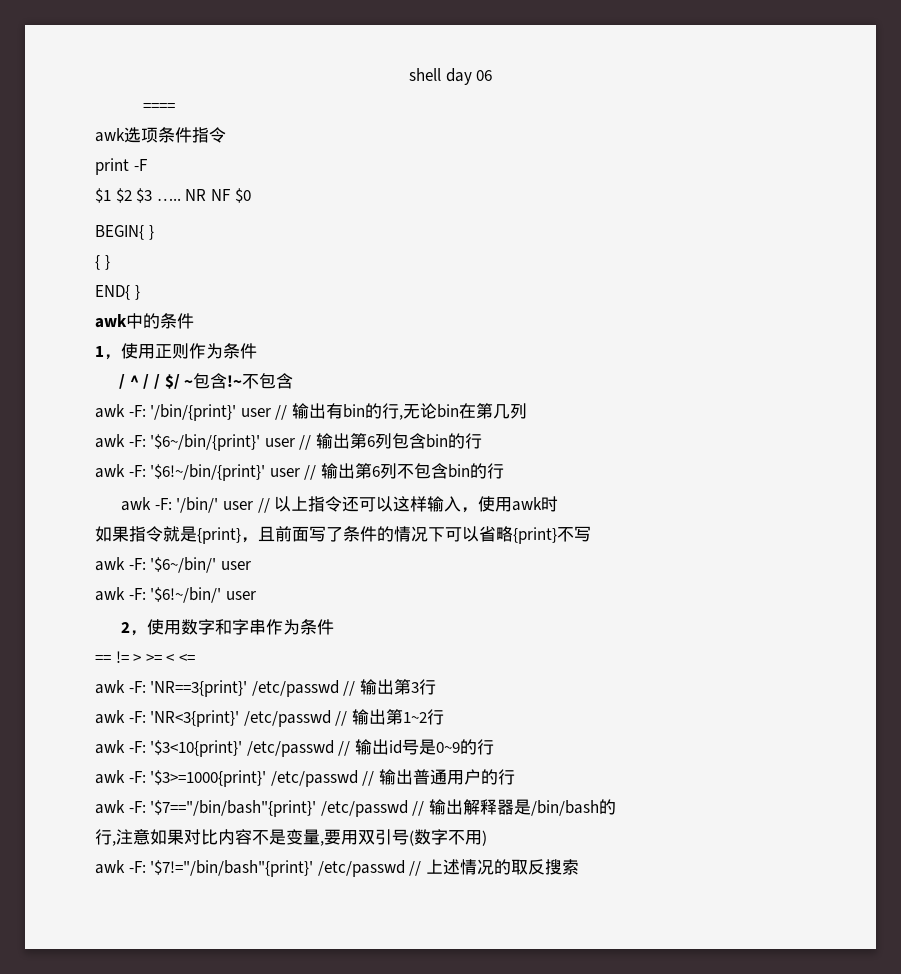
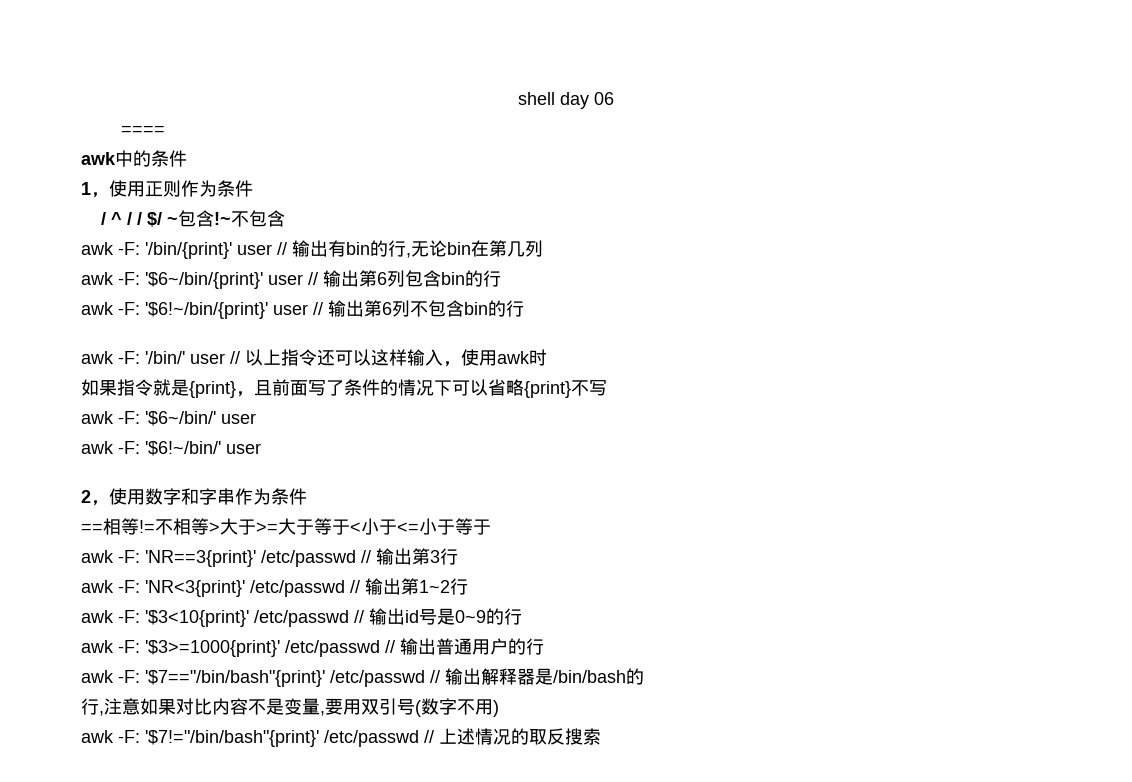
- awk选项条件指令
- print -F
- $1 $2 $3 ….. NR NF $0
- BEGIN{ }
- { }
- END{ }
- == != > >= < <=
+ ==相等!=不相等>大于>=大于等于<小于<=小于等于

